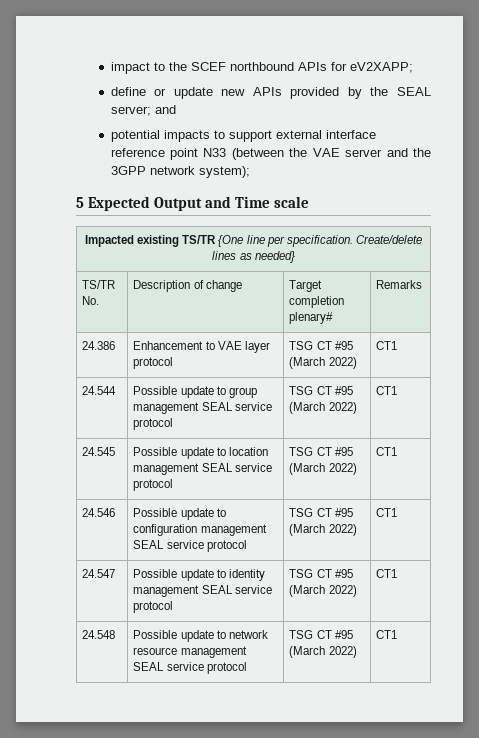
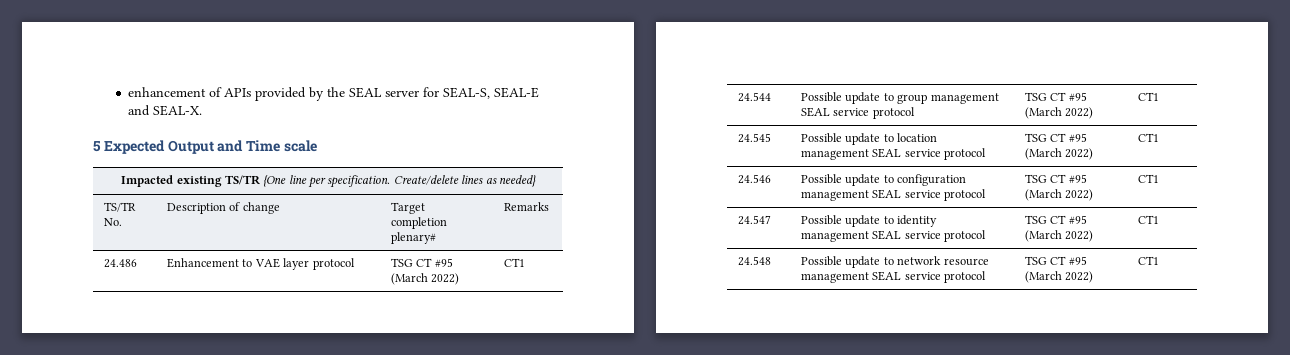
- impact to the SCEF northbound APIs for eV2XAPP;
- define or update new APIs provided by the SEAL server; and
- potential impacts to support external interface reference point N33 (between the VAE server and the 3GPP network system);
+ enhancement of APIs provided by the SEAL server for SEAL-S, SEAL-E and SEAL-X.
- 24.386 | Enhancement to VAE layer protocol | TSG CT #95 (March 2022) | CT1
+ 24.486 | Enhancement to VAE layer protocol | TSG CT #95 (March 2022) | CT1

